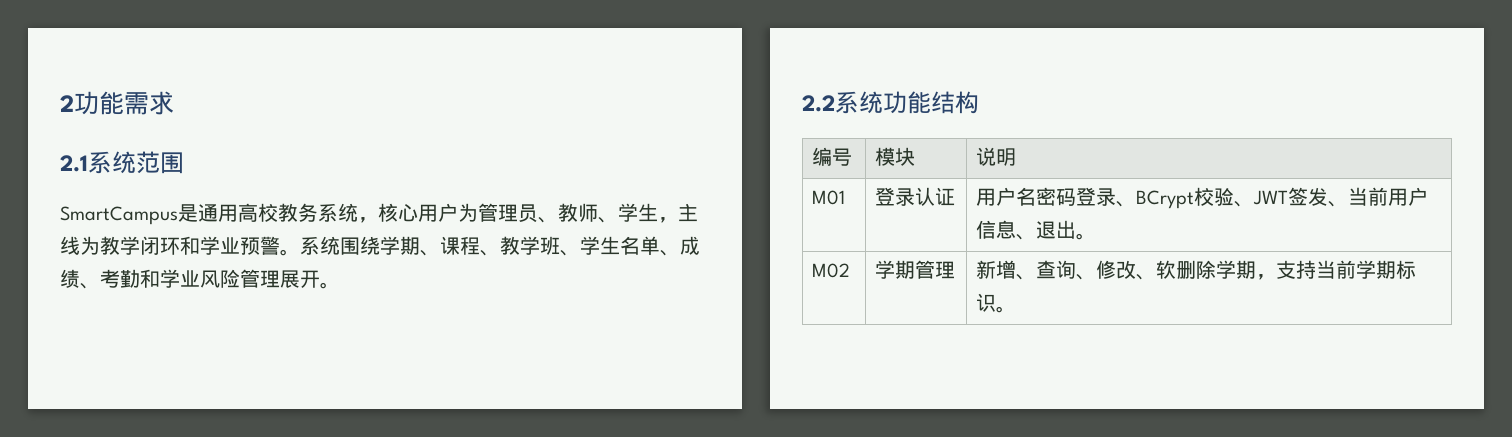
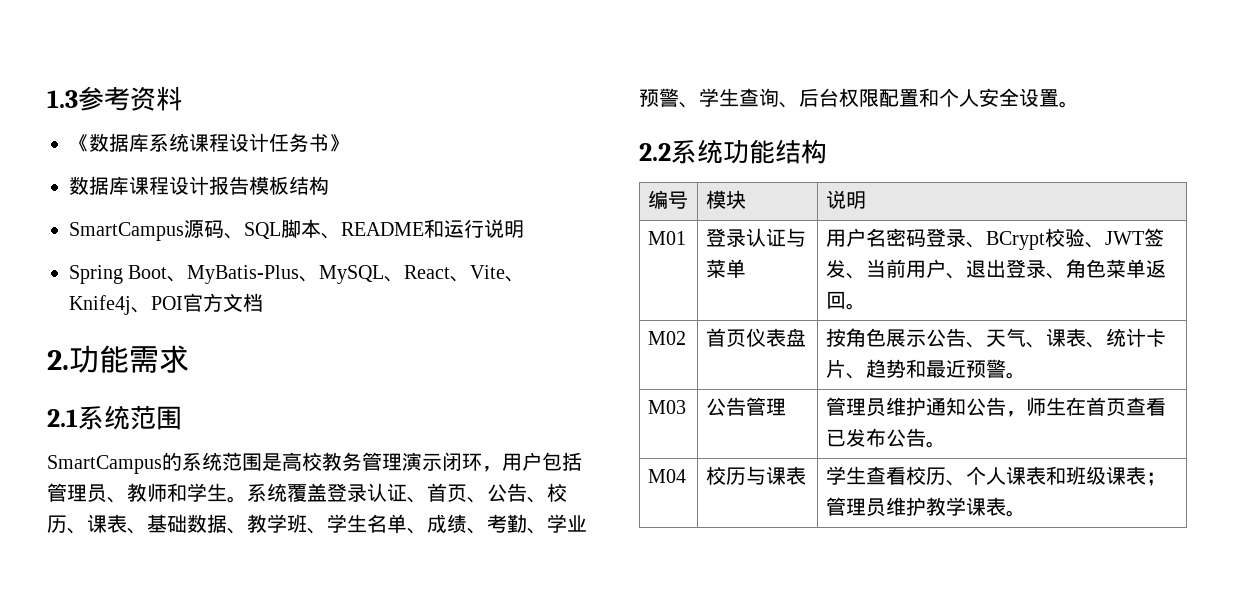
- 2功能需求
+ 1.3参考资料
+ 《数据库系统课程设计任务书》
+ 数据库课程设计报告模板结构
+ SmartCampus源码、SQL脚本、README和运行说明
+ Spring Boot、MyBatis-Plus、MySQL、React、Vite、Knife4j、POI官方文档
+ 2.功能需求
- SmartCampus是通用高校教务系统，核心用户为管理员、教师、学生，主线为教学闭环和学业预警。系统围绕学期、课程、教学班、学生名单、成绩、考勤和学业风险管理展开。
+ SmartCampus的系统范围是高校教务管理演示闭环，用户包括管理员、教师和学生。系统覆盖登录认证、首页、公告、校历、课表、基础数据、教学班、学生名单、成绩、考勤、学业预警、学生查询、后台权限配置和个人安全设置。
- M01 | 登录认证 | 用户名密码登录、BCrypt校验、JWT签发、当前用户信息、退出。
- M02 | 学期管理 | 新增、查询、修改、软删除学期，支持当前学期标识。
+ M01 | 登录认证与菜单 | 用户名密码登录、BCrypt校验、JWT签发、当前用户、退出登录、角色菜单返回。
+ M02 | 首页仪表盘 | 按角色展示公告、天气、课表、统计卡片、趋势和最近预警。
+ M03 | 公告管理 | 管理员维护通知公告，师生在首页查看已发布公告。
+ M04 | 校历与课表 | 学生查看校历、个人课表和班级课表；管理员维护教学课表。

